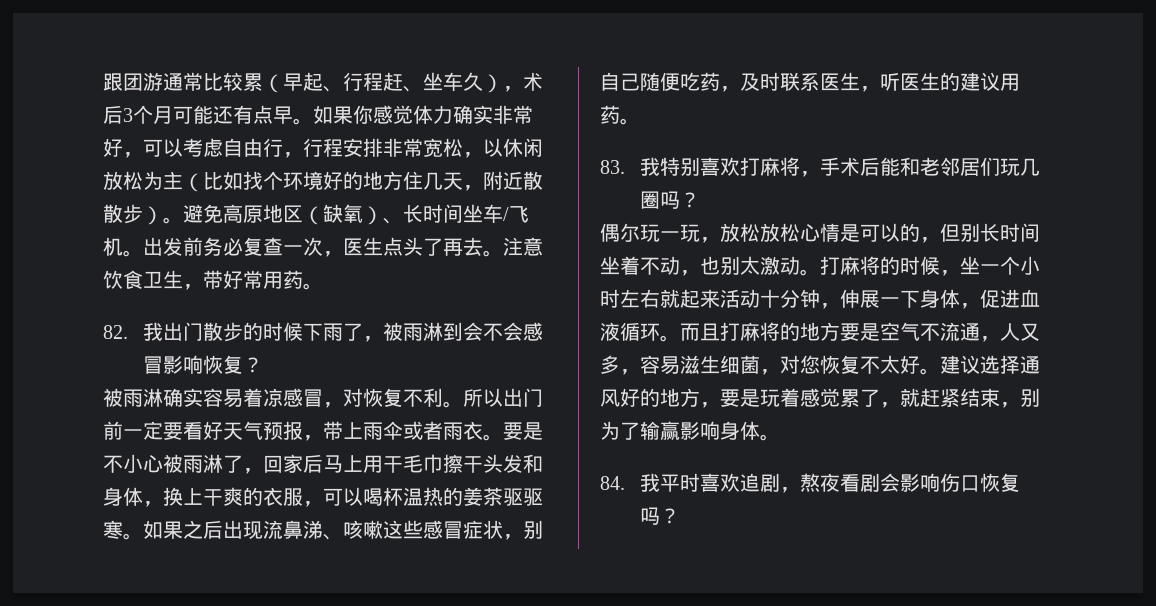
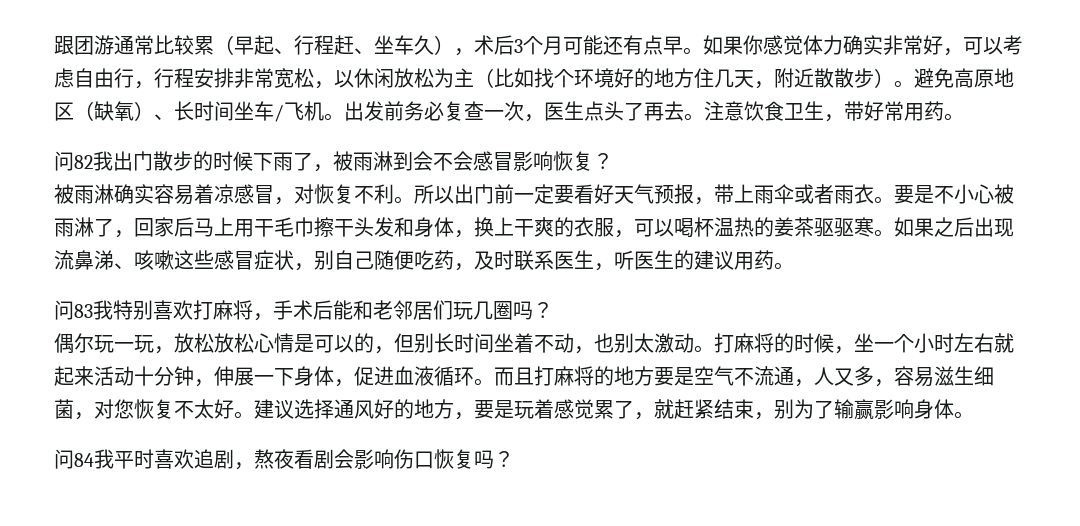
- 82.我出门散步的时候下雨了，被雨淋到会不会感冒影响恢复？
+ 问82我出门散步的时候下雨了，被雨淋到会不会感冒影响恢复？
- 83.我特别喜欢打麻将，手术后能和老邻居们玩几圈吗？
+ 问83我特别喜欢打麻将，手术后能和老邻居们玩几圈吗？
- 84.我平时喜欢追剧，熬夜看剧会影响伤口恢复吗？
+ 问84我平时喜欢追剧，熬夜看剧会影响伤口恢复吗？

